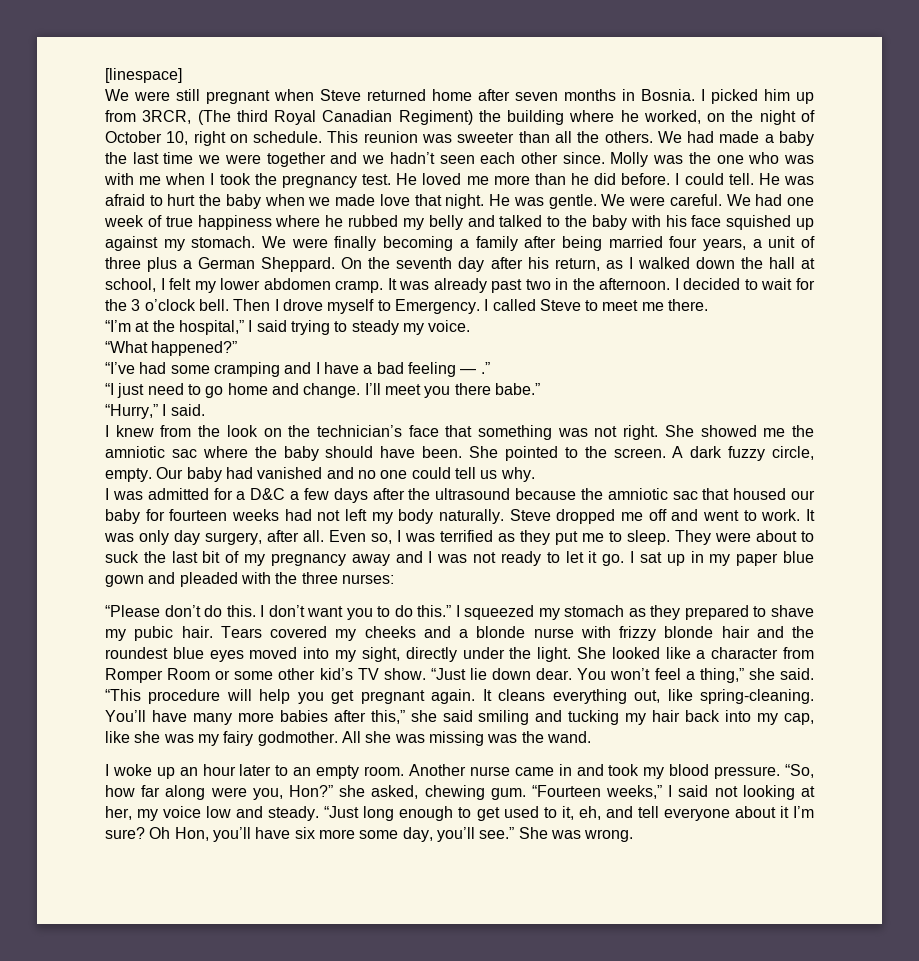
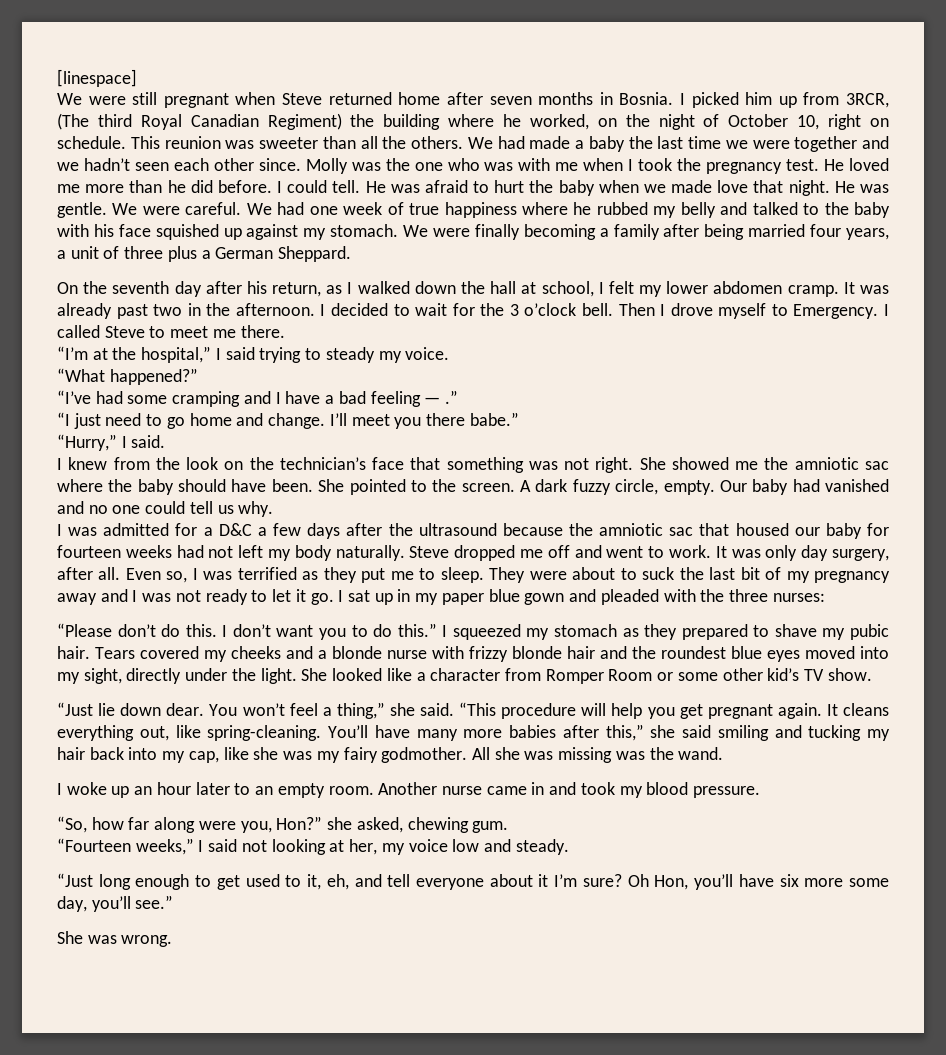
- We were finally becoming a family after being married four years, a unit of three plus a German Sheppard. On the seventh day after his return, as I walked down the hall at school, I felt my lower abdomen cramp.
+ We were finally becoming a family after being married four years, a unit of three plus a German Sheppard.
+ On the seventh day after his return, as I walked down the hall at school, I felt my lower abdomen cramp.
- She looked like a character from Romper Room or some other kid’s TV show. “Just lie down dear.
+ She looked like a character from Romper Room or some other kid’s TV show.
+ “Just lie down dear.
- Another nurse came in and took my blood pressure. “So, how far along were you, Hon?” she asked, chewing gum. “Fourteen weeks,” I said not looking at her, my voice low and steady. “Just long enough to get used to it, eh, and tell everyone about it I’m sure?
+ Another nurse came in and took my blood pressure.
+ “So, how far along were you, Hon?” she asked, chewing gum.
+ “Fourteen weeks,” I said not looking at her, my voice low and steady.
+ “Just long enough to get used to it, eh, and tell everyone about it I’m sure?
- Oh Hon, you’ll have six more some day, you’ll see.” She was wrong.
+ Oh Hon, you’ll have six more some day, you’ll see.”
+ She was wrong.

